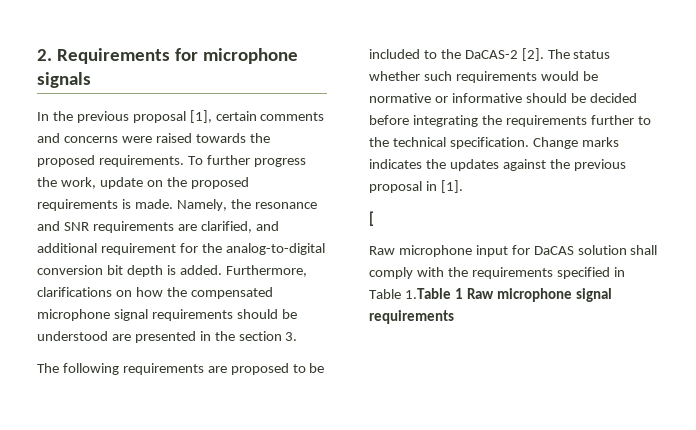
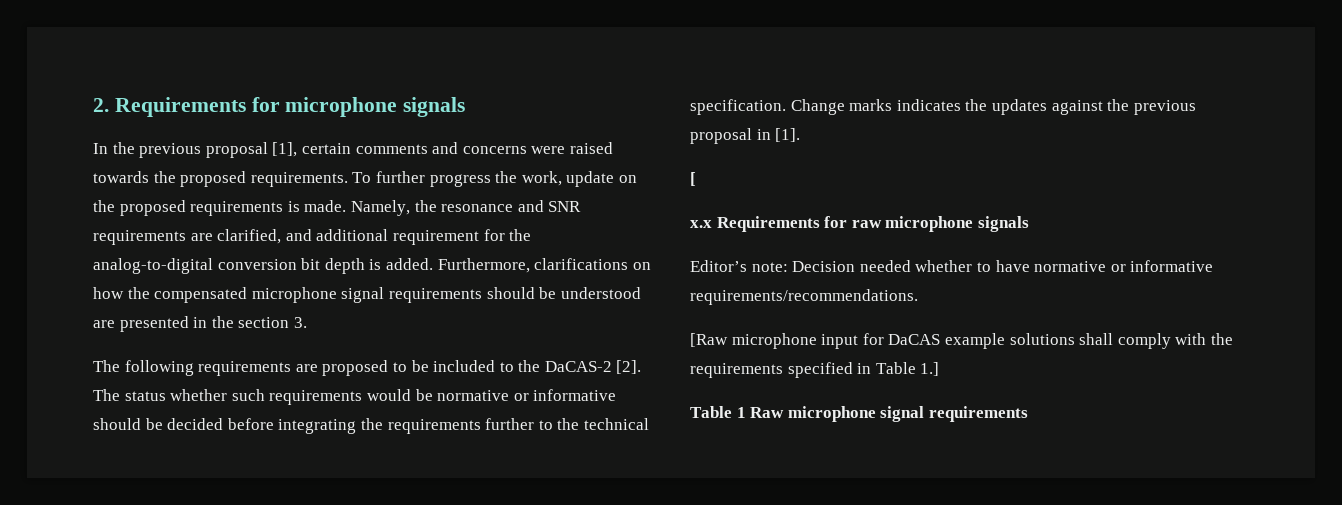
- Raw microphone input for DaCAS solution shall comply with the requirements specified in Table 1.Table 1 Raw microphone signal requirements
+ x.x Requirements for raw microphone signals
+ Editor’s note: Decision needed whether to have normative or informative requirements/recommendations.
+ [Raw microphone input for DaCAS example solutions shall comply with the requirements specified in Table 1.]
+ Table 1 Raw microphone signal requirements

